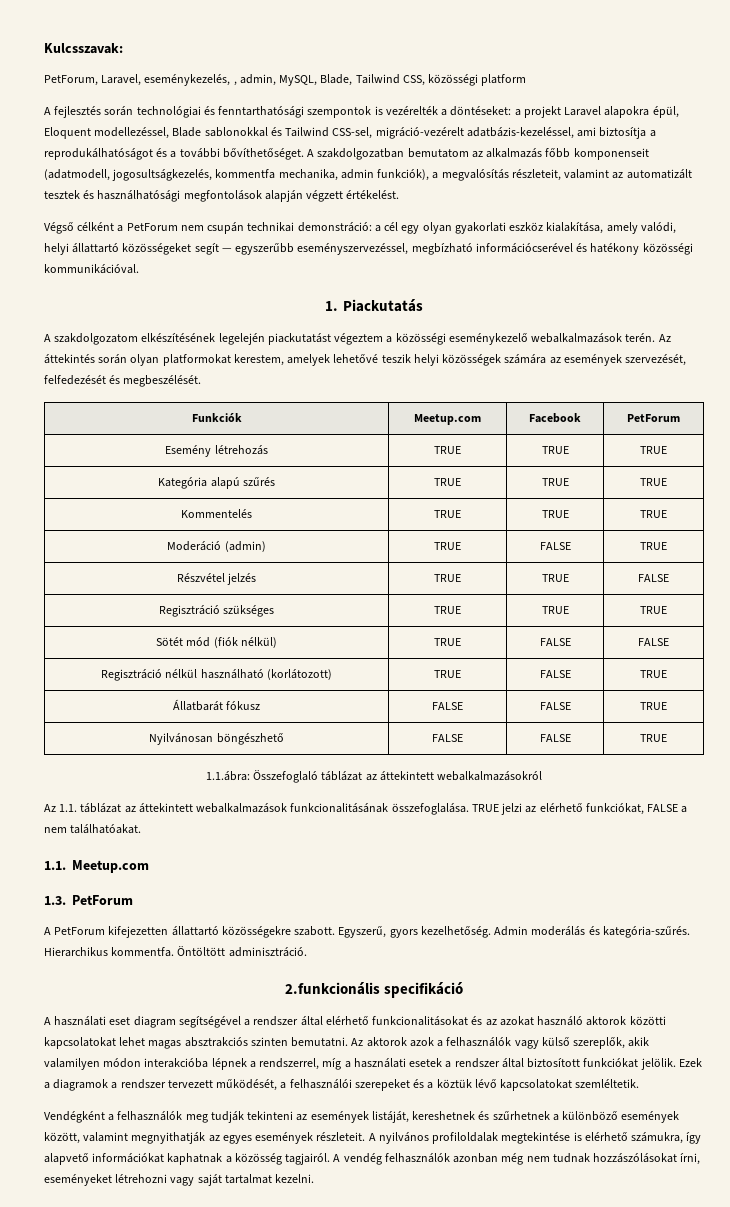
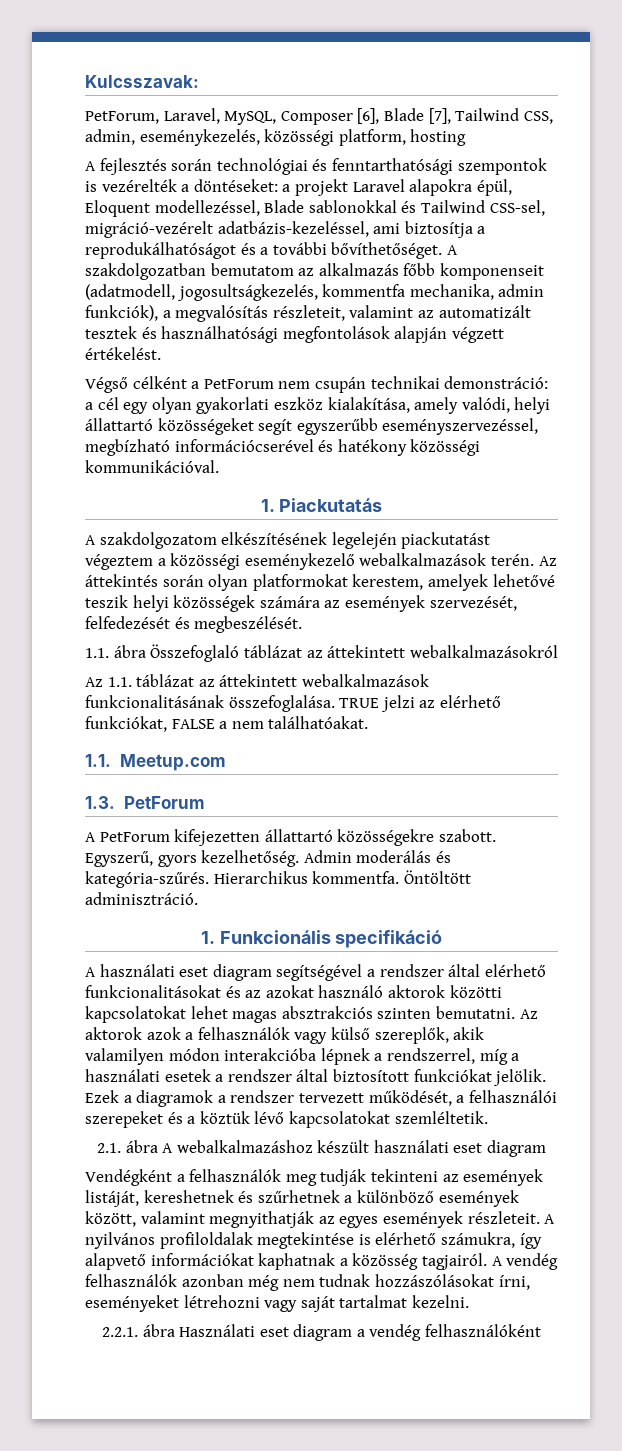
- PetForum, Laravel, eseménykezelés, , admin, MySQL, Blade, Tailwind CSS, közösségi platform
+ PetForum, Laravel, MySQL, Composer [6], Blade [7], Tailwind CSS, admin, eseménykezelés, közösségi platform, hosting
- Végső célként a PetForum nem csupán technikai demonstráció: a cél egy olyan gyakorlati eszköz kialakítása, amely valódi, helyi állattartó közösségeket segít — egyszerűbb eseményszervezéssel, megbízható információcserével és hatékony közösségi kommunikációval.
+ Végső célként a PetForum nem csupán technikai demonstráció: a cél egy olyan gyakorlati eszköz kialakítása, amely valódi, helyi állattartó közösségeket segít egyszerűbb eseményszervezéssel, megbízható információcserével és hatékony közösségi kommunikációval.
- Funkciók | Meetup.com | Facebook | PetForum
- Esemény létrehozás | TRUE | TRUE | TRUE
- Kategória alapú szűrés | TRUE | TRUE | TRUE
- Kommentelés | TRUE | TRUE | TRUE
- Moderáció (admin) | TRUE | FALSE | TRUE
- Részvétel jelzés | TRUE | TRUE | FALSE
- Regisztráció szükséges | TRUE | TRUE | TRUE
- Sötét mód (fiók nélkül) | TRUE | FALSE | FALSE
- Regisztráció nélkül használható (korlátozott) | TRUE | FALSE | TRUE
- Állatbarát fókusz | FALSE | FALSE | TRUE
- Nyilvánosan böngészhető | FALSE | FALSE | TRUE
- 1.1.ábra: Összefoglaló táblázat az áttekintett webalkalmazásokról
+ 1.1. ábra Összefoglaló táblázat az áttekintett webalkalmazásokról
- 2.funkcionális specifikáció
+ 1. Funkcionális specifikáció
+ 2.1. ábra A webalkalmazáshoz készült használati eset diagram
+ 2.2.1. ábra Használati eset diagram a vendég felhasználóként

